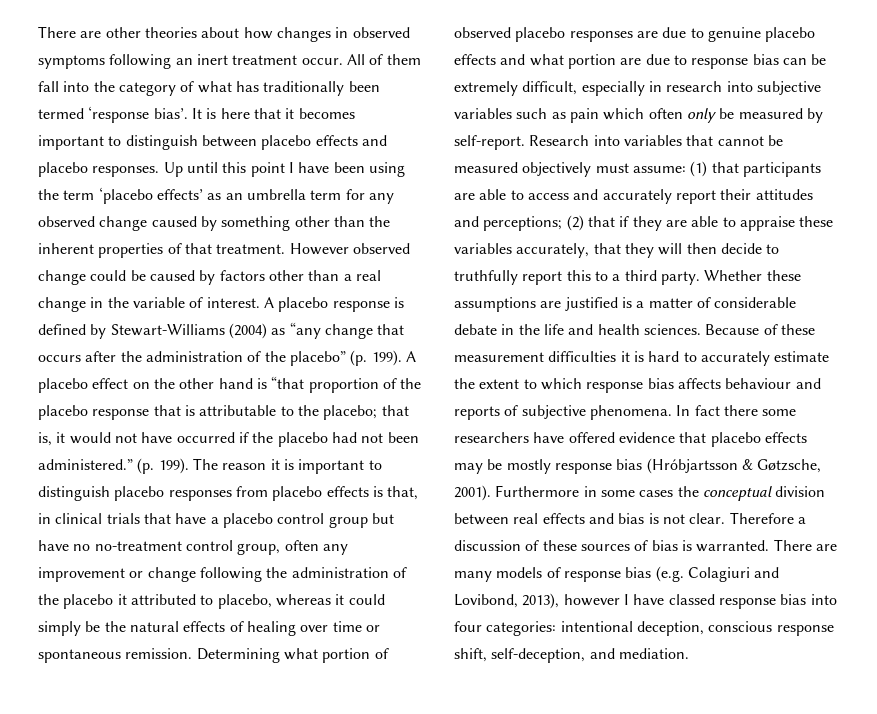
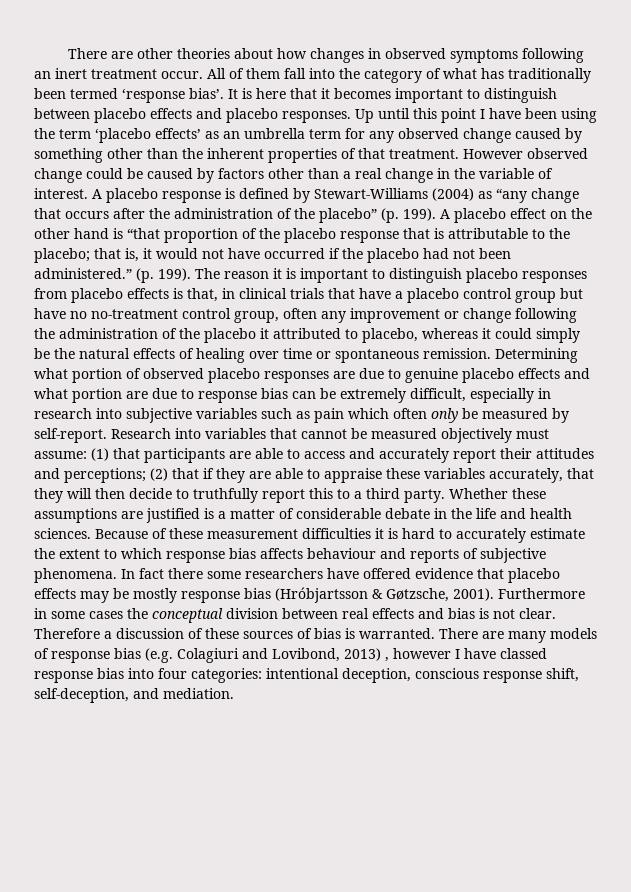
- There are many models of response bias (e.g. Colagiuri and Lovibond, 2013), however I have classed response bias into four categories: intentional deception, conscious response shift, self-deception, and mediation.
+ There are many models of response bias (e.g. Colagiuri and Lovibond, 2013) , however I have classed response bias into four categories: intentional deception, conscious response shift, self-deception, and mediation.

